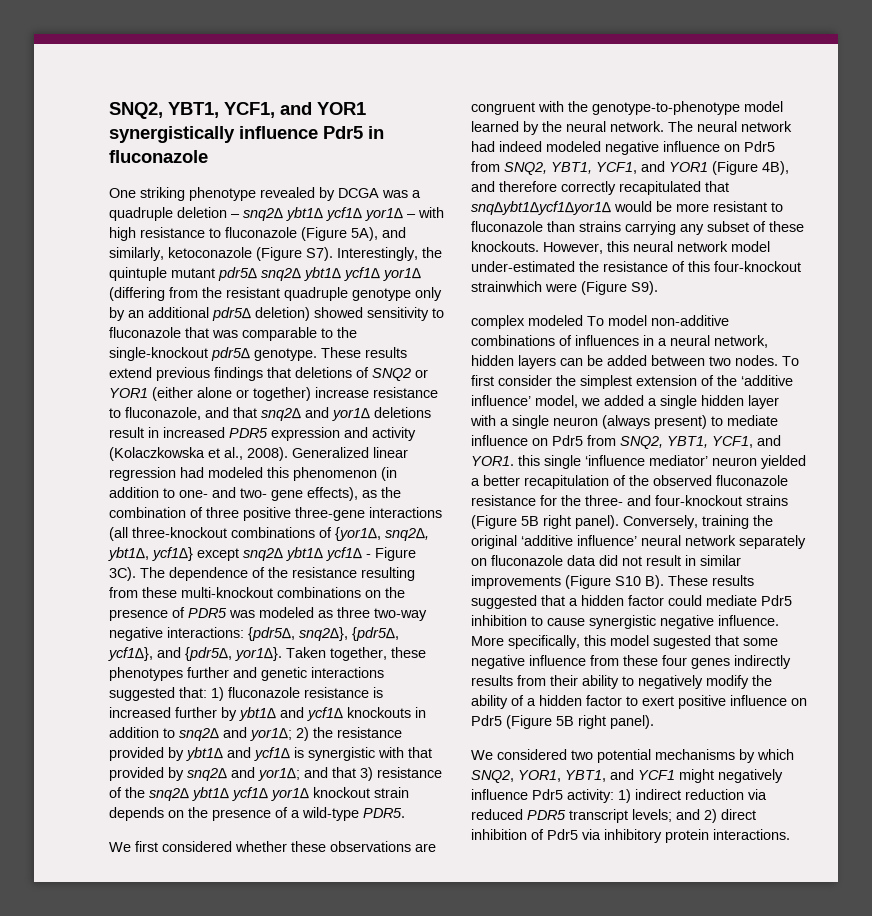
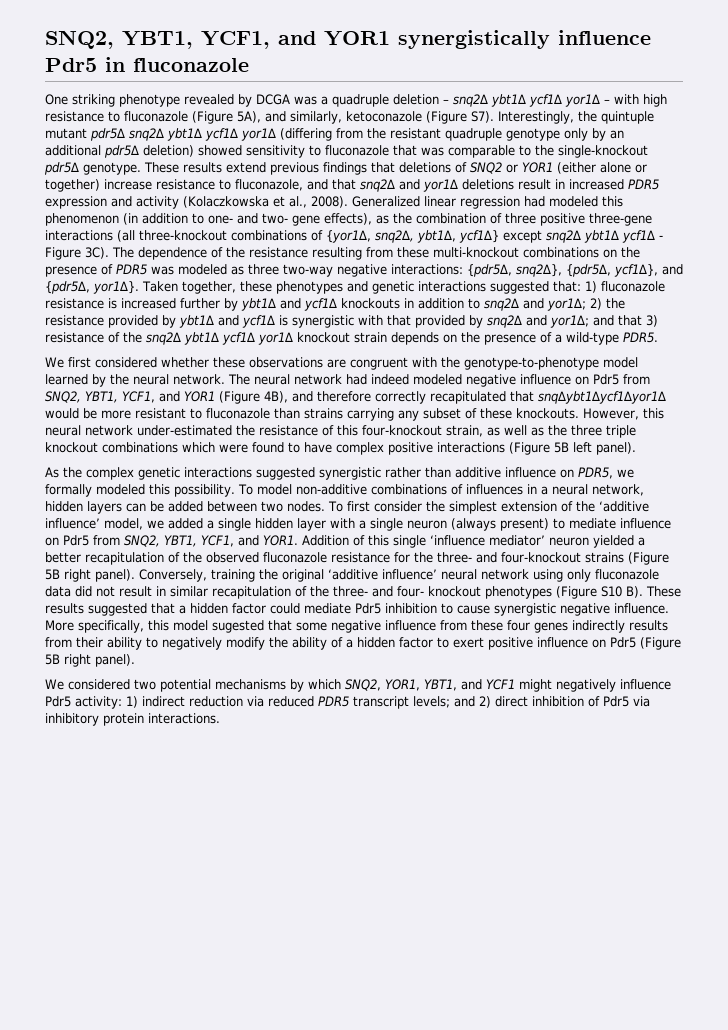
- Taken together, these phenotypes further and genetic interactions suggested that:
+ Taken together, these phenotypes and genetic interactions suggested that:
- However, this neural network model under-estimated the resistance of this four-knockout strainwhich were (Figure S9).
- complex modeled To model non-additive combinations of influences in a neural network, hidden layers can be added between two nodes.
+ However, this neural network under-estimated the resistance of this four-knockout strain, as well as the three triple knockout combinations which were found to have complex positive interactions (Figure 5B left panel).
+ As the complex genetic interactions suggested synergistic rather than additive influence on PDR5, we formally modeled this possibility. To model non-additive combinations of influences in a neural network, hidden layers can be added between two nodes.
- To first consider the simplest extension of the ‘additive influence’ model, we added a single hidden layer with a single neuron (always present) to mediate influence on Pdr5 from SNQ2, YBT1, YCF1, and YOR1. this single ‘influence mediator’ neuron yielded a better recapitulation of the observed fluconazole resistance for the three- and four-knockout strains (Figure 5B right panel).
+ To first consider the simplest extension of the ‘additive influence’ model, we added a single hidden layer with a single neuron (always present) to mediate influence on Pdr5 from SNQ2, YBT1, YCF1, and YOR1. Addition of this single ‘influence mediator’ neuron yielded a better recapitulation of the observed fluconazole resistance for the three- and four-knockout strains (Figure 5B right panel).
- Conversely, training the original ‘additive influence’ neural network separately on fluconazole data did not result in similar improvements (Figure S10 B). These results suggested that a hidden factor could mediate Pdr5 inhibition to cause synergistic negative influence.
+ Conversely, training the original ‘additive influence’ neural network using only fluconazole data did not result in similar recapitulation of the three- and four- knockout phenotypes (Figure S10 B). These results suggested that a hidden factor could mediate Pdr5 inhibition to cause synergistic negative influence.

